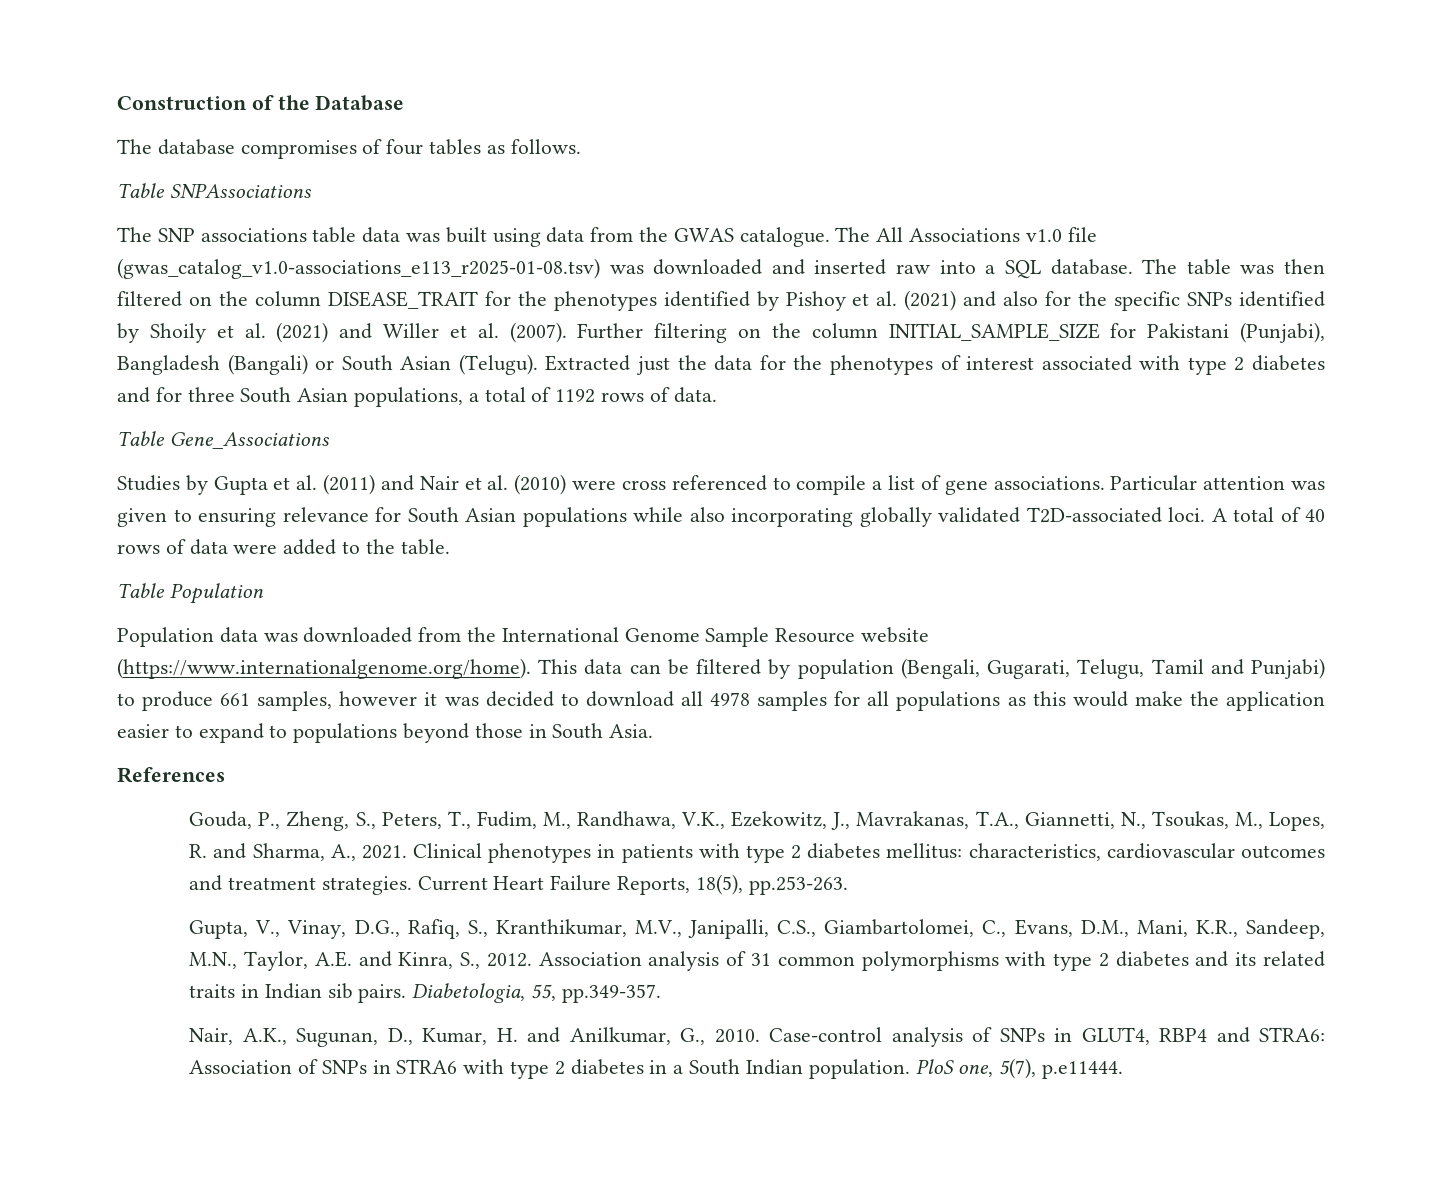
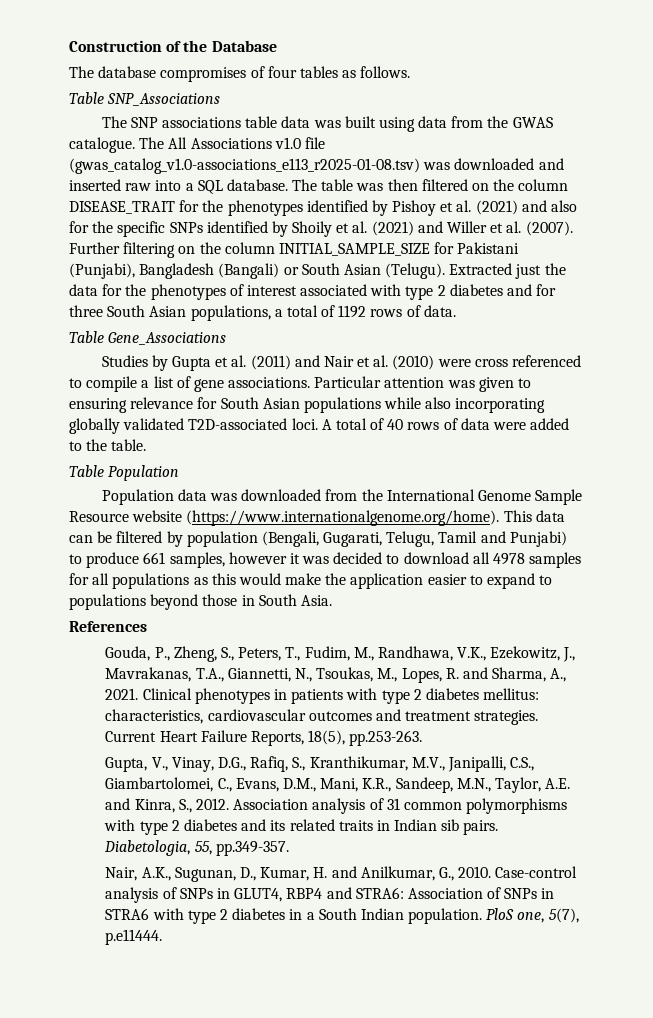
- Table SNPAssociations
+ Table SNP_Associations

